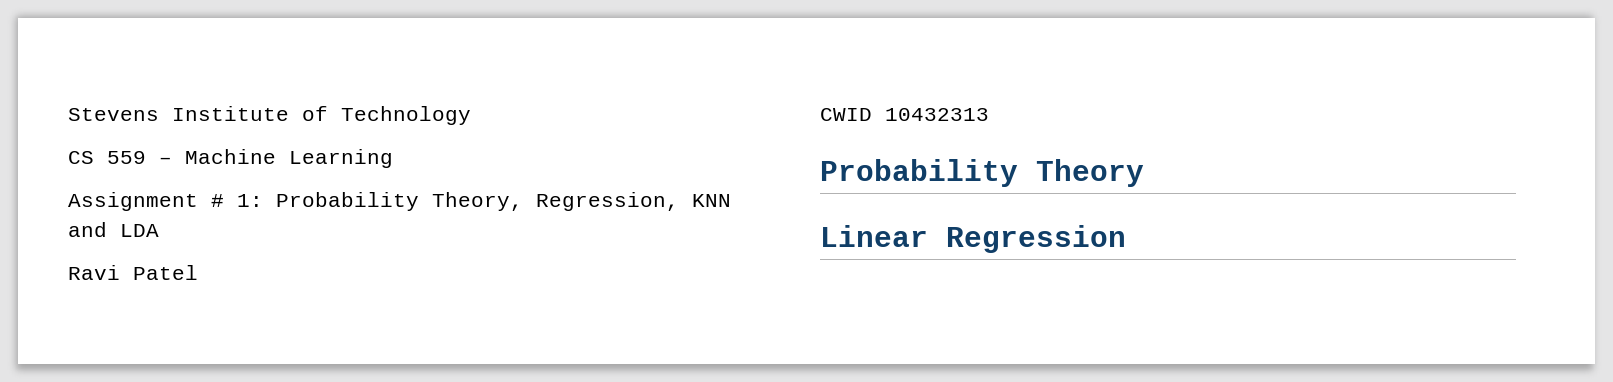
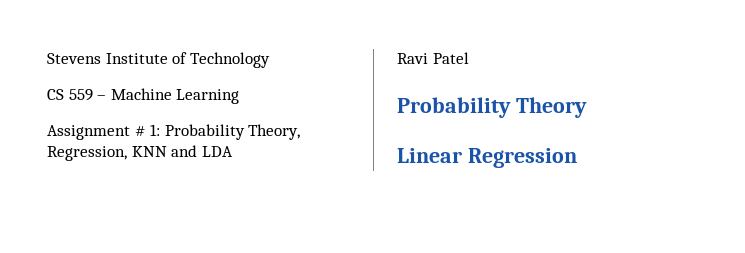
- CWID 10432313

